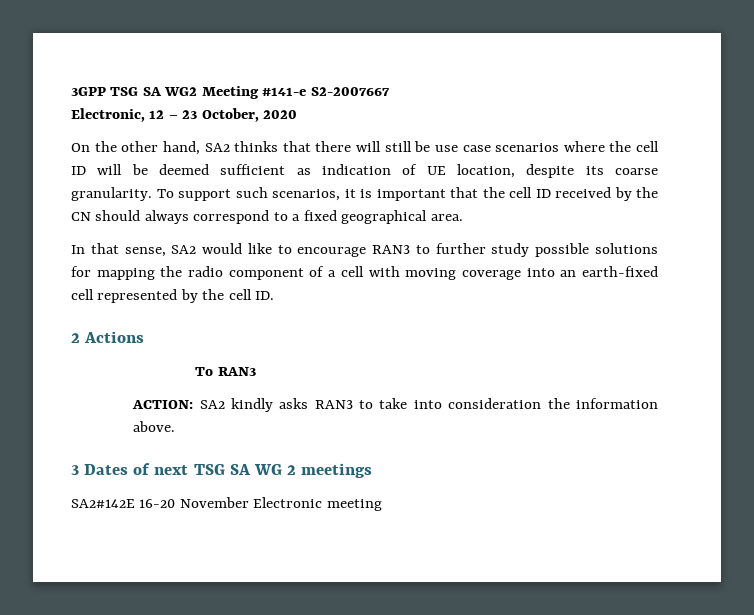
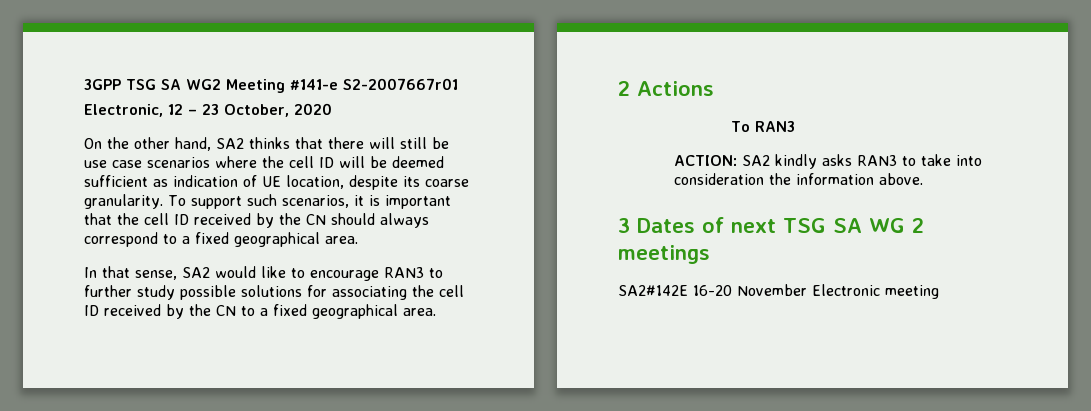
- 3GPP TSG SA WG2 Meeting #141-e S2-2007667
+ 3GPP TSG SA WG2 Meeting #141-e S2-2007667r01
- In that sense, SA2 would like to encourage RAN3 to further study possible solutions for mapping the radio component of a cell with moving coverage into an earth-fixed cell represented by the cell ID.
+ In that sense, SA2 would like to encourage RAN3 to further study possible solutions for associating the cell ID received by the CN to a fixed geographical area.

